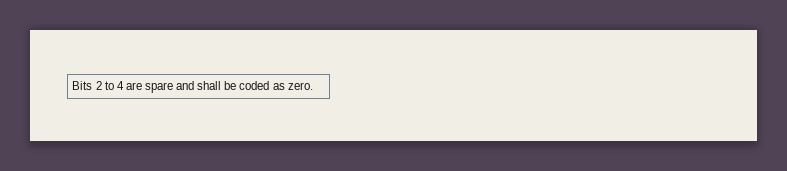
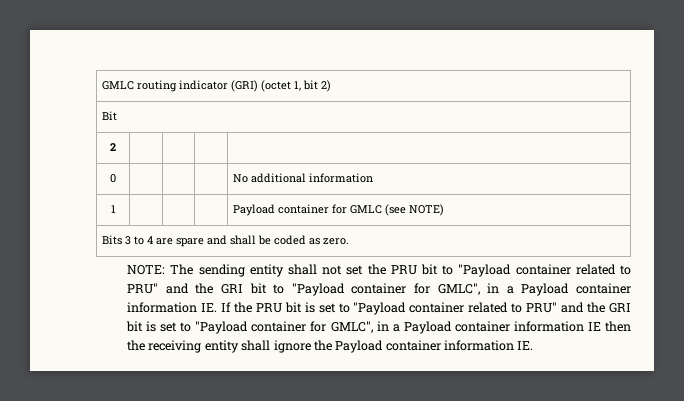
- Bits 2 to 4 are spare and shall be coded as zero.
+ GMLC routing indicator (GRI) (octet 1, bit 2)
+ Bit
+ 2 | | | |
+ 0 | | | | No additional information
+ 1 | | | | Payload container for GMLC (see NOTE)
+ Bits 3 to 4 are spare and shall be coded as zero.
+ NOTE: The sending entity shall not set the PRU bit to "Payload container related to PRU" and the GRI bit to "Payload container for GMLC", in a Payload container information IE. If the PRU bit is set to "Payload container related to PRU" and the GRI bit is set to "Payload container for GMLC", in a Payload container information IE then the receiving entity shall ignore the Payload container information IE.

